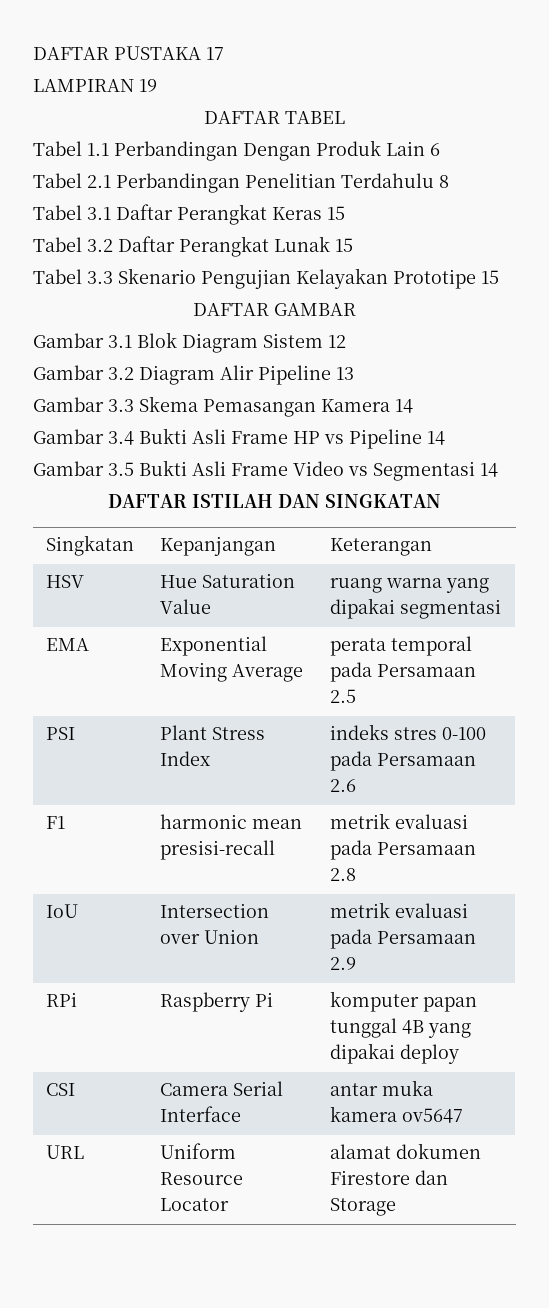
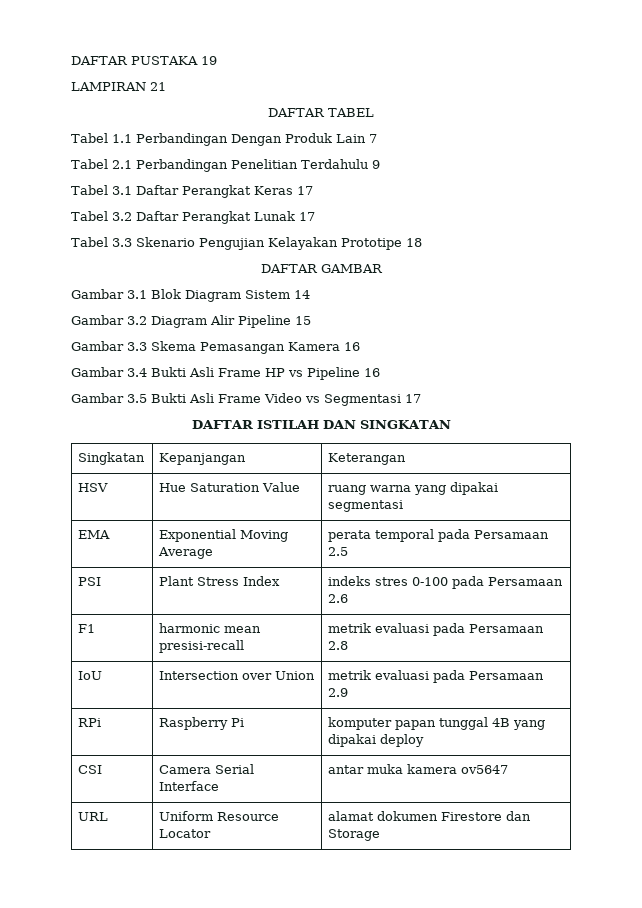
- DAFTAR PUSTAKA 17
+ DAFTAR PUSTAKA 19
- LAMPIRAN 19
+ LAMPIRAN 21
- Tabel 1.1 Perbandingan Dengan Produk Lain 6
+ Tabel 1.1 Perbandingan Dengan Produk Lain 7
- Tabel 2.1 Perbandingan Penelitian Terdahulu 8
+ Tabel 2.1 Perbandingan Penelitian Terdahulu 9
- Tabel 3.1 Daftar Perangkat Keras 15
+ Tabel 3.1 Daftar Perangkat Keras 17
- Tabel 3.2 Daftar Perangkat Lunak 15
+ Tabel 3.2 Daftar Perangkat Lunak 17
- Tabel 3.3 Skenario Pengujian Kelayakan Prototipe 15
+ Tabel 3.3 Skenario Pengujian Kelayakan Prototipe 18
- Gambar 3.1 Blok Diagram Sistem 12
+ Gambar 3.1 Blok Diagram Sistem 14
- Gambar 3.2 Diagram Alir Pipeline 13
+ Gambar 3.2 Diagram Alir Pipeline 15
- Gambar 3.3 Skema Pemasangan Kamera 14
+ Gambar 3.3 Skema Pemasangan Kamera 16
- Gambar 3.4 Bukti Asli Frame HP vs Pipeline 14
+ Gambar 3.4 Bukti Asli Frame HP vs Pipeline 16
- Gambar 3.5 Bukti Asli Frame Video vs Segmentasi 14
+ Gambar 3.5 Bukti Asli Frame Video vs Segmentasi 17

